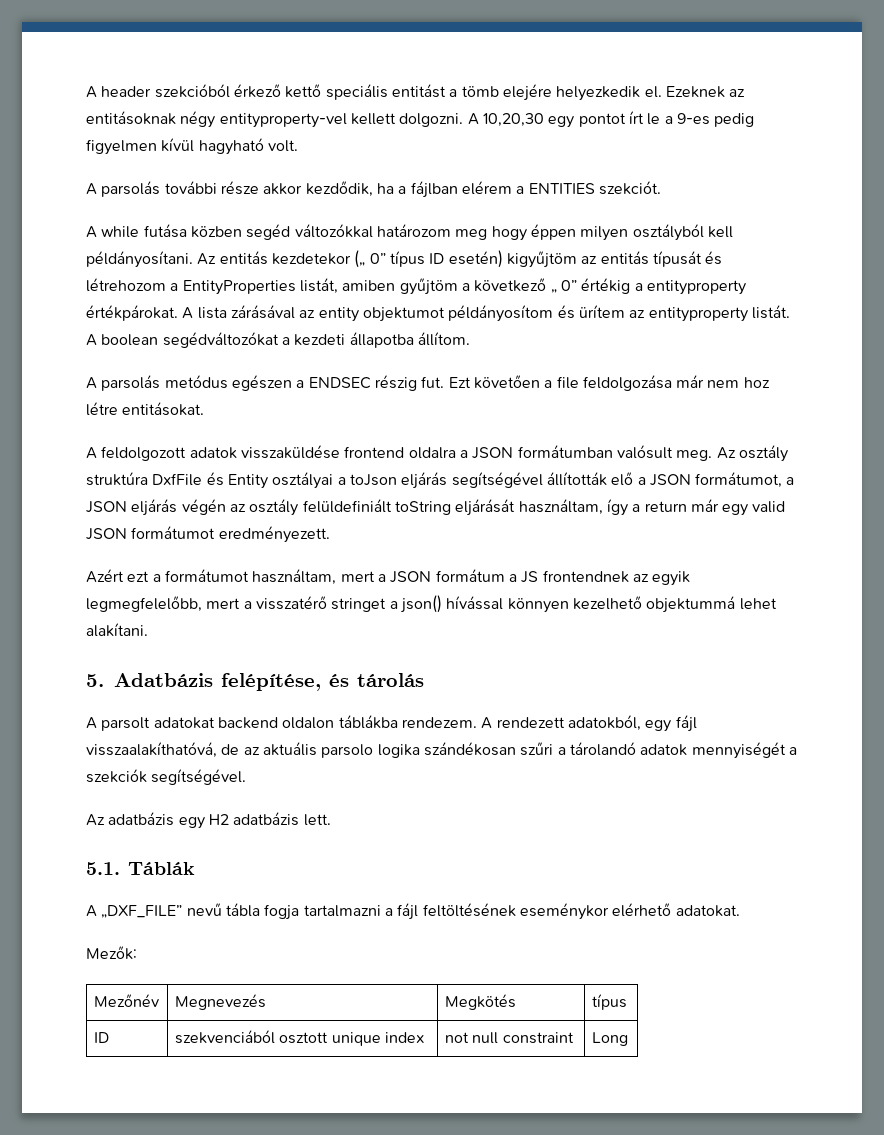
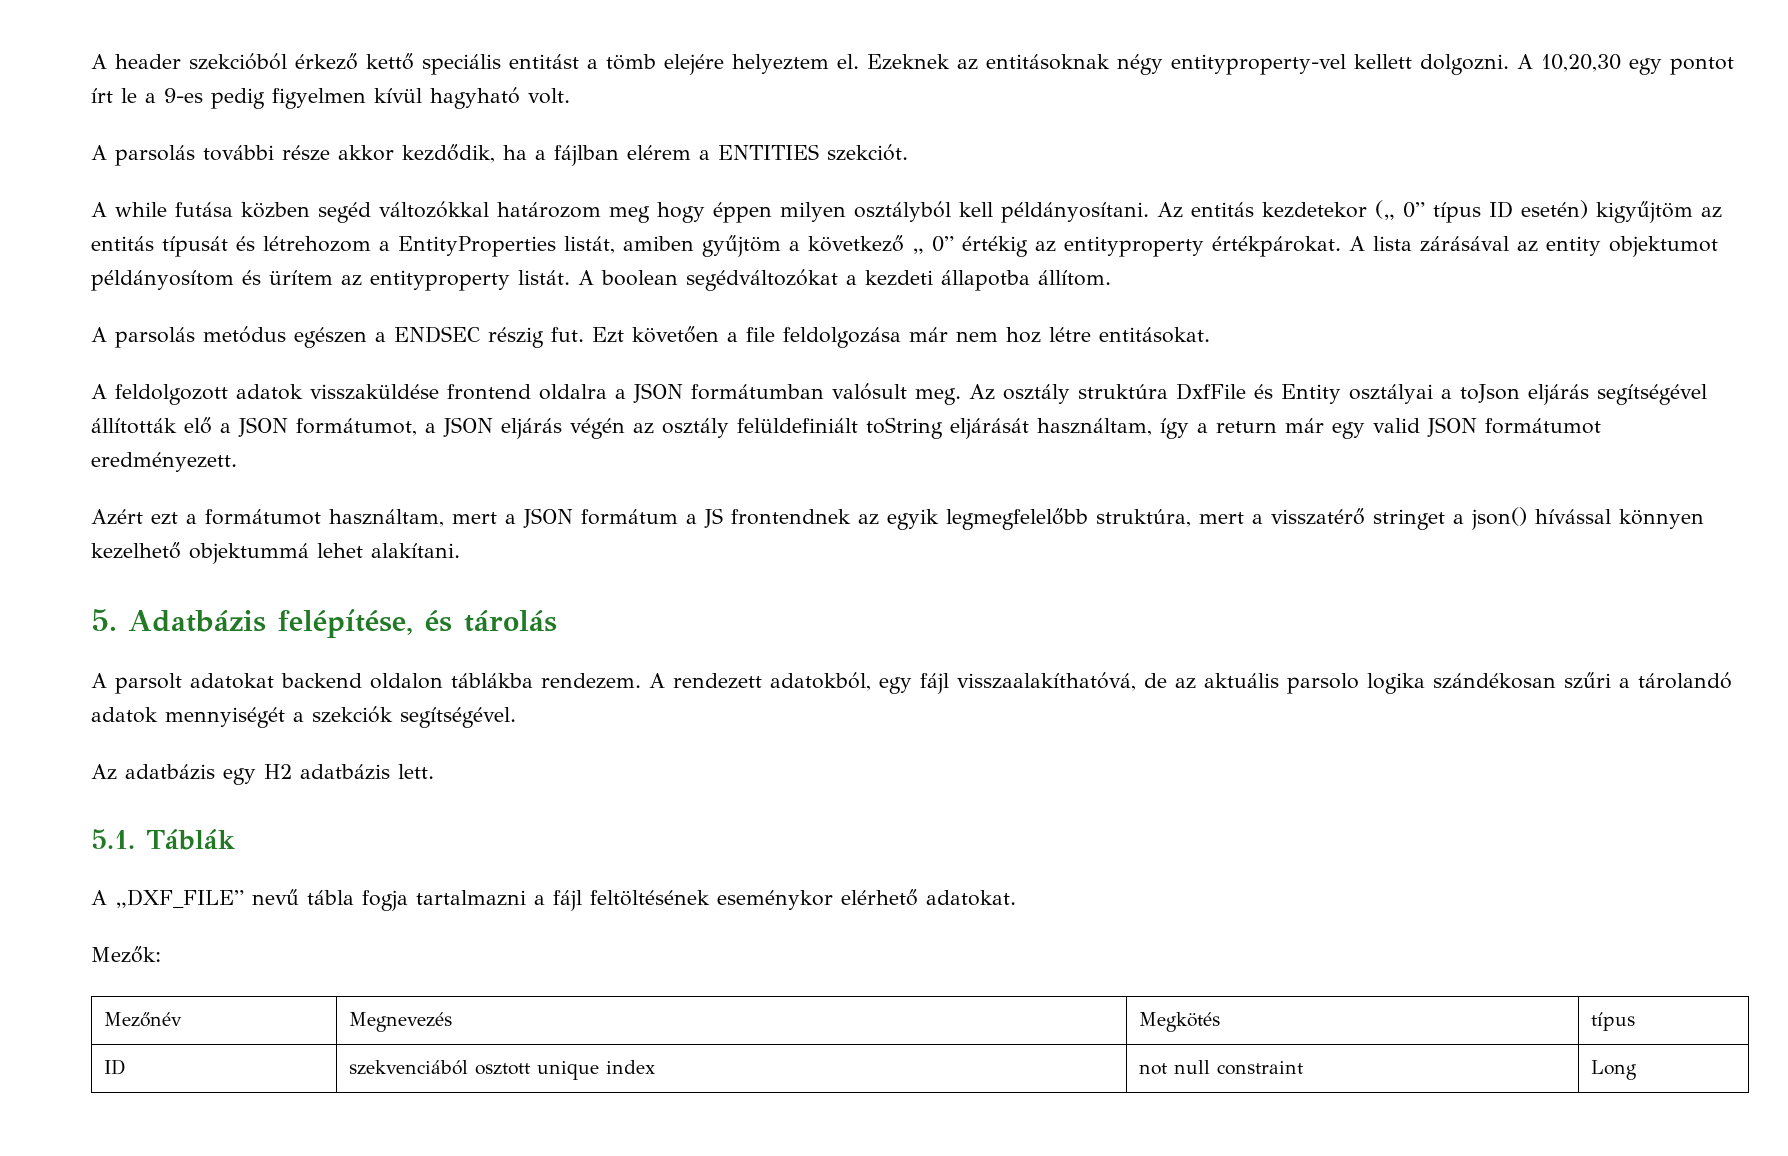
- A header szekcióból érkező kettő speciális entitást a tömb elejére helyezkedik el.
+ A header szekcióból érkező kettő speciális entitást a tömb elejére helyeztem el.
- Az entitás kezdetekor („ 0” típus ID esetén) kigyűjtöm az entitás típusát és létrehozom a EntityProperties listát, amiben gyűjtöm a következő „ 0” értékig a entityproperty értékpárokat.
+ Az entitás kezdetekor („ 0” típus ID esetén) kigyűjtöm az entitás típusát és létrehozom a EntityProperties listát, amiben gyűjtöm a következő „ 0” értékig az entityproperty értékpárokat.
- Azért ezt a formátumot használtam, mert a JSON formátum a JS frontendnek az egyik legmegfelelőbb, mert a visszatérő stringet a json() hívással könnyen kezelhető objektummá lehet alakítani.
+ Azért ezt a formátumot használtam, mert a JSON formátum a JS frontendnek az egyik legmegfelelőbb struktúra, mert a visszatérő stringet a json() hívással könnyen kezelhető objektummá lehet alakítani.

